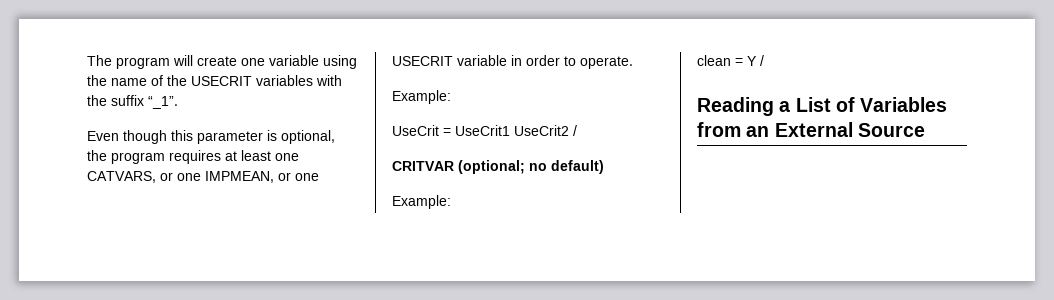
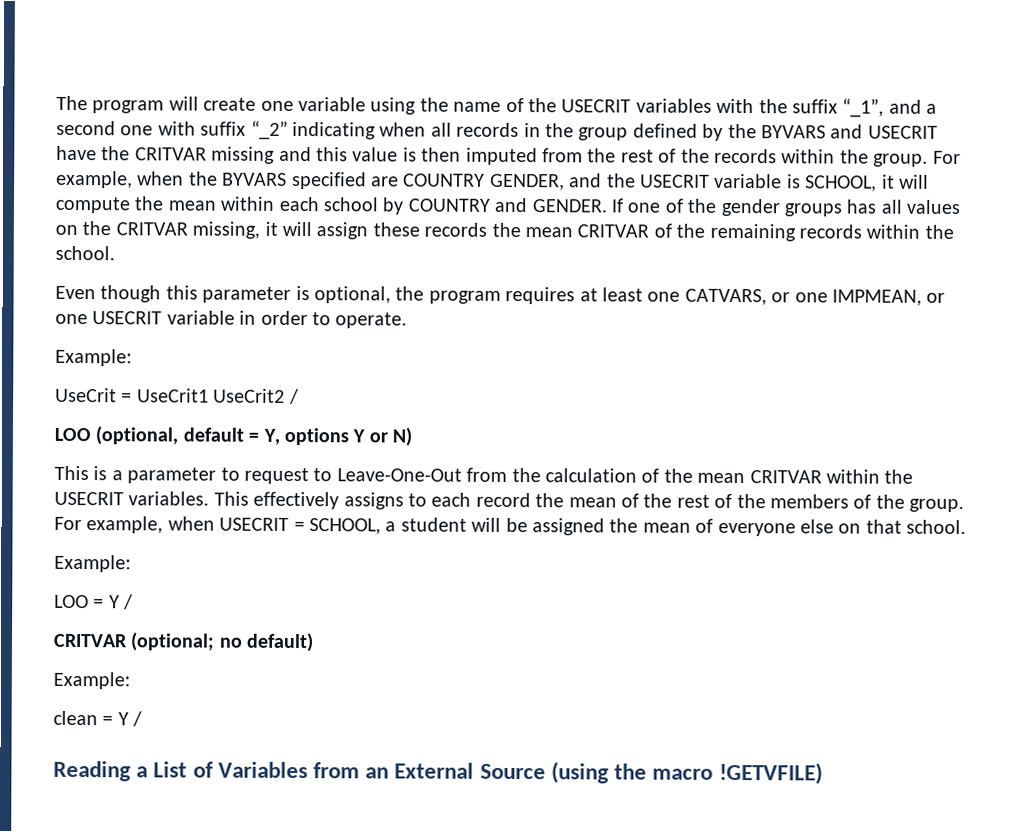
- The program will create one variable using the name of the USECRIT variables with the suffix “_1”.
+ The program will create one variable using the name of the USECRIT variables with the suffix “_1”, and a second one with suffix “_2” indicating when all records in the group defined by the BYVARS and USECRIT have the CRITVAR missing and this value is then imputed from the rest of the records within the group. For example, when the BYVARS specified are COUNTRY GENDER, and the USECRIT variable is SCHOOL, it will compute the mean within each school by COUNTRY and GENDER. If one of the gender groups has all values on the CRITVAR missing, it will assign these records the mean CRITVAR of the remaining records within the school.
+ LOO (optional, default = Y, options Y or N)
+ This is a parameter to request to Leave-One-Out from the calculation of the mean CRITVAR within the USECRIT variables. This effectively assigns to each record the mean of the rest of the members of the group. For example, when USECRIT = SCHOOL, a student will be assigned the mean of everyone else on that school.
+ Example:
+ LOO = Y /
- Reading a List of Variables from an External Source
+ Reading a List of Variables from an External Source (using the macro !GETVFILE)

